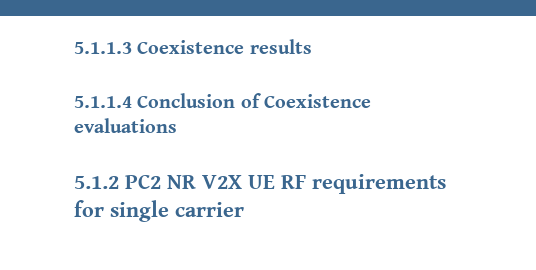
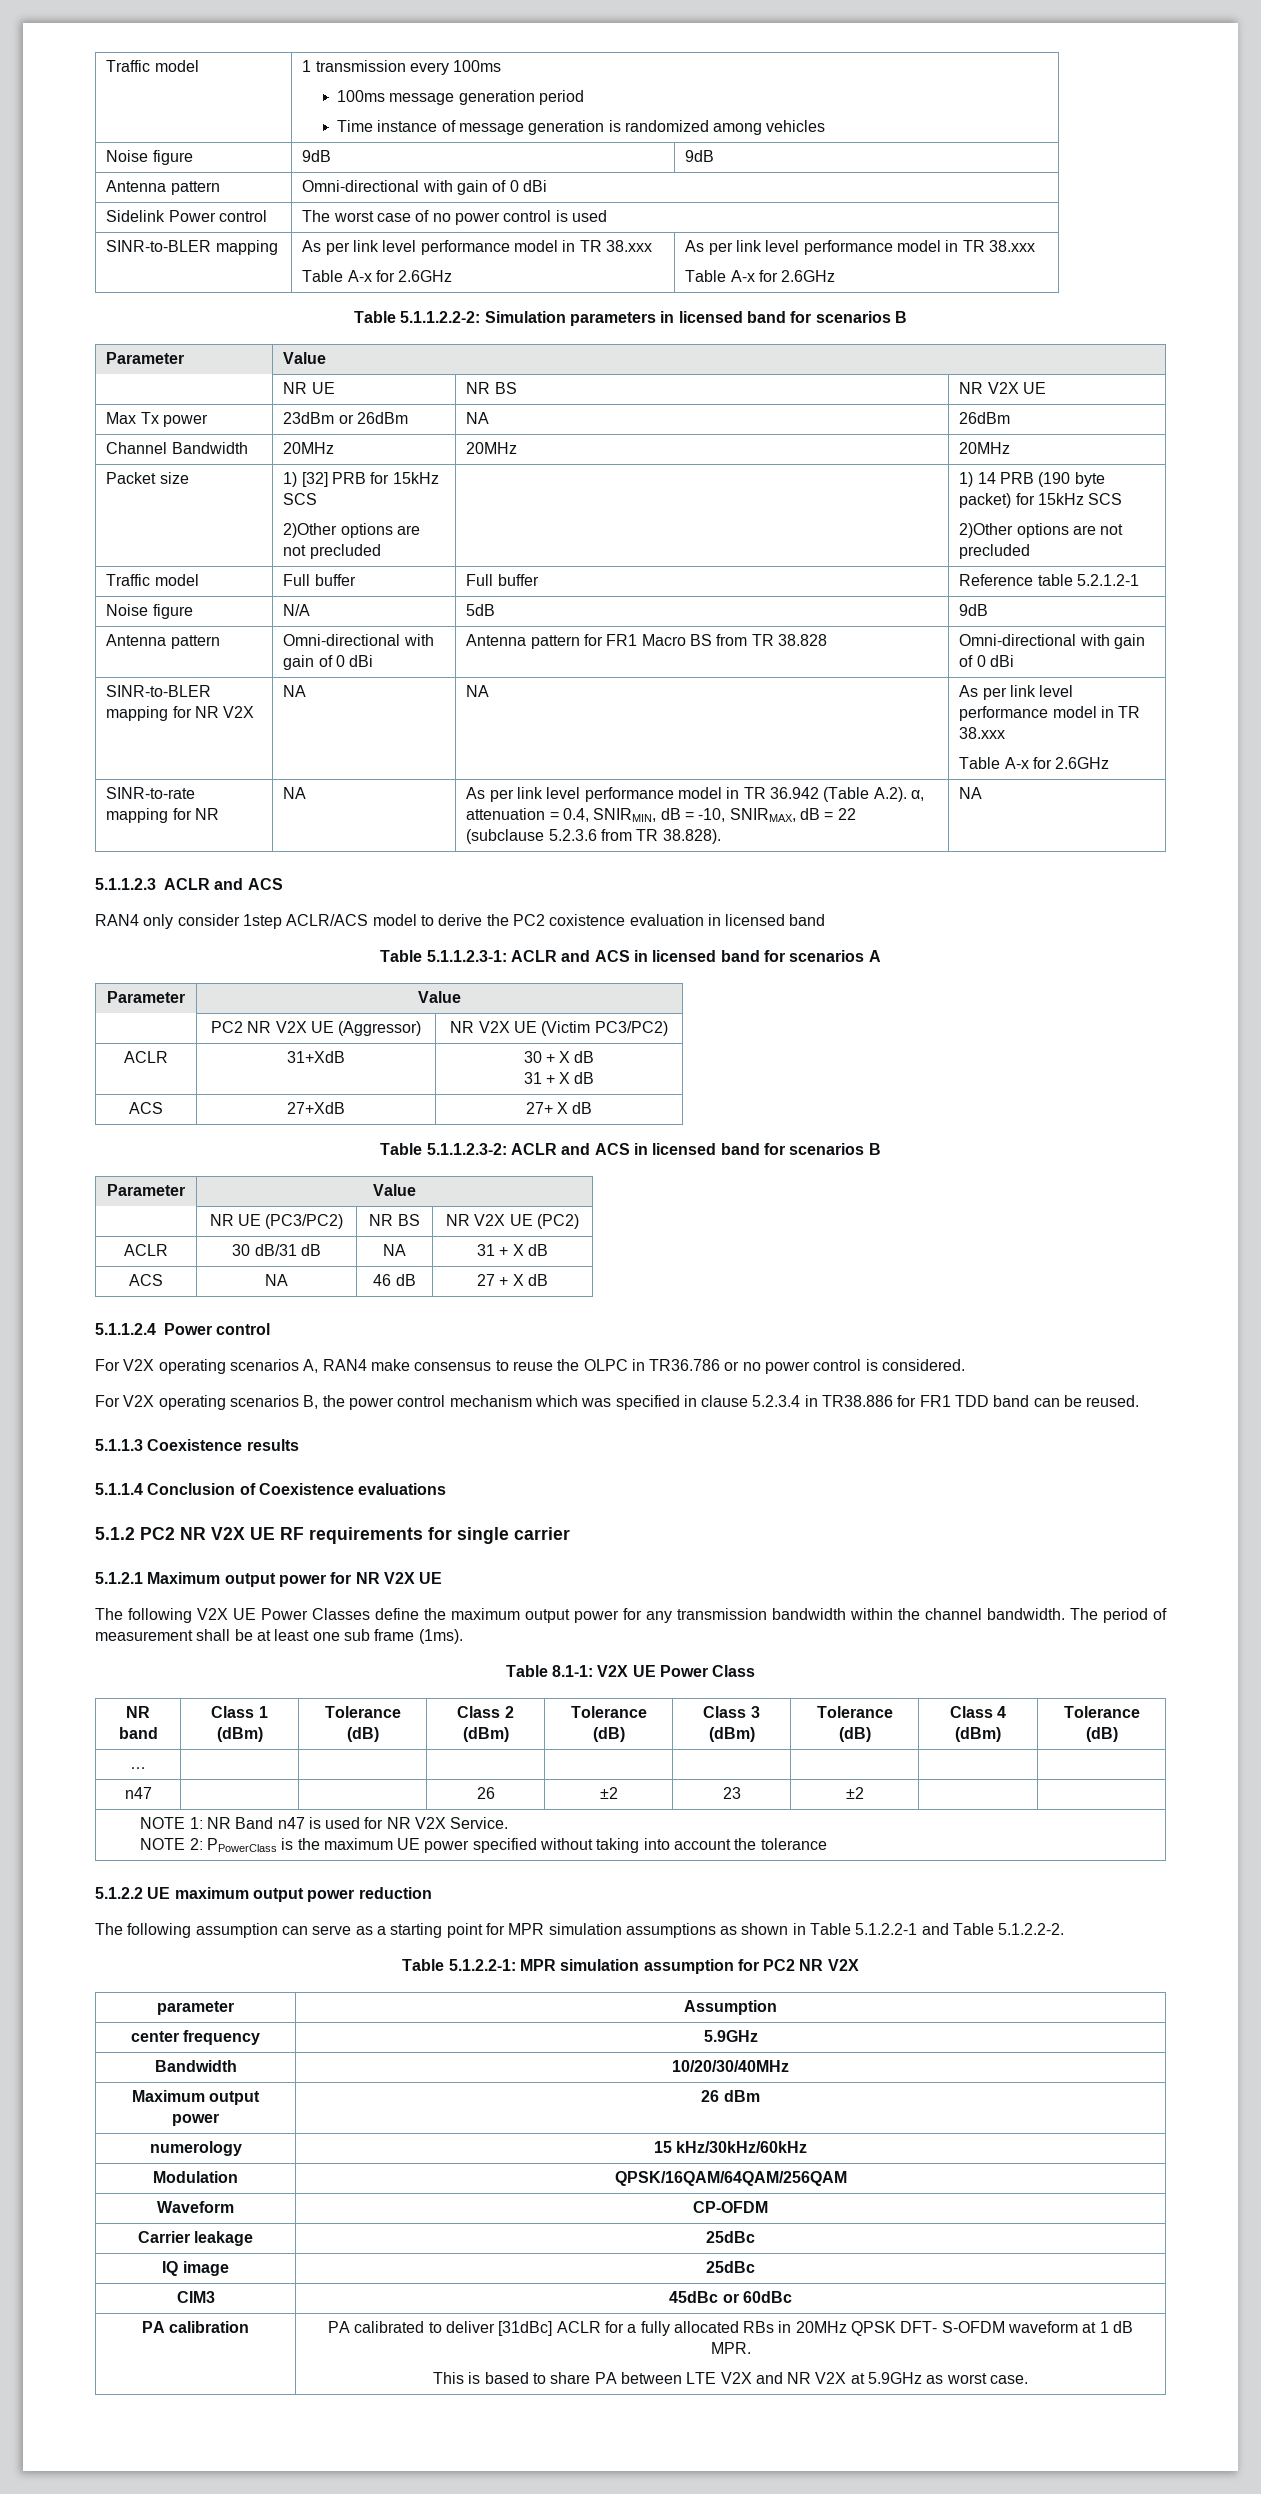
+ Traffic model | 1 transmission every 100ms
+ 100ms message generation period
+ Time instance of message generation is randomized among vehicles
+ Noise figure | 9dB | 9dB
+ Antenna pattern | Omni-directional with gain of 0 dBi
+ Sidelink Power control | The worst case of no power control is used
+ SINR-to-BLER mapping | As per link level performance model in TR 38.xxx
+ Table A-x for 2.6GHz | As per link level performance model in TR 38.xxx
+ Table A-x for 2.6GHz
+ Table 5.1.1.2.2-2: Simulation parameters in licensed band for scenarios B
+ Parameter | Value
+ | NR UE | NR BS | NR V2X UE
+ Max Tx power | 23dBm or 26dBm | NA | 26dBm
+ Channel Bandwidth | 20MHz | 20MHz | 20MHz
+ Packet size | 1) [32] PRB for 15kHz SCS
+ 2)Other options are not precluded | | 1) 14 PRB (190 byte packet) for 15kHz SCS
+ 2)Other options are not precluded
+ Traffic model | Full buffer | Full buffer | Reference table 5.2.1.2-1
+ Noise figure | N/A | 5dB | 9dB
+ Antenna pattern | Omni-directional with gain of 0 dBi | Antenna pattern for FR1 Macro BS from TR 38.828 | Omni-directional with gain of 0 dBi
+ SINR-to-BLER mapping for NR V2X | NA | NA | As per link level performance model in TR 38.xxx
+ Table A-x for 2.6GHz
+ SINR-to-rate mapping for NR | NA | As per link level performance model in TR 36.942 (Table A.2). α, attenuation = 0.4, SNIRMIN, dB = -10, SNIRMAX, dB = 22 (subclause 5.2.3.6 from TR 38.828). | NA
+ 5.1.1.2.3 ACLR and ACS
+ RAN4 only consider 1step ACLR/ACS model to derive the PC2 coxistence evaluation in licensed band
+ Table 5.1.1.2.3-1: ACLR and ACS in licensed band for scenarios A
+ Parameter | Value
+ | PC2 NR V2X UE (Aggressor) | NR V2X UE (Victim PC3/PC2)
+ ACLR | 31+XdB | 30 + X dB
+ 31 + X dB
+ ACS | 27+XdB | 27+ X dB
+ Table 5.1.1.2.3-2: ACLR and ACS in licensed band for scenarios B
+ Parameter | Value
+ | NR UE (PC3/PC2) | NR BS | NR V2X UE (PC2)
+ ACLR | 30 dB/31 dB | NA | 31 + X dB
+ ACS | NA | 46 dB | 27 + X dB
+ 5.1.1.2.4 Power control
+ For V2X operating scenarios A, RAN4 make consensus to reuse the OLPC in TR36.786 or no power control is considered.
+ For V2X operating scenarios B, the power control mechanism which was specified in clause 5.2.3.4 in TR38.886 for FR1 TDD band can be reused.
+ 5.1.2.1 Maximum output power for NR V2X UE
+ The following V2X UE Power Classes define the maximum output power for any transmission bandwidth within the channel bandwidth. The period of measurement shall be at least one sub frame (1ms).
+ Table 8.1-1: V2X UE Power Class
+ NR band | Class 1 (dBm) | Tolerance (dB) | Class 2 (dBm) | Tolerance (dB) | Class 3 (dBm) | Tolerance (dB) | Class 4 (dBm) | Tolerance (dB)
+ … | | | | | | | |
+ n47 | | | 26 | ±2 | 23 | ±2 | |
+ NOTE 1: NR Band n47 is used for NR V2X Service.
+ NOTE 2: PPowerClass is the maximum UE power specified without taking into account the tolerance
+ 5.1.2.2 UE maximum output power reduction
+ The following assumption can serve as a starting point for MPR simulation assumptions as shown in Table 5.1.2.2-1 and Table 5.1.2.2-2.
+ Table 5.1.2.2-1: MPR simulation assumption for PC2 NR V2X
+ parameter | Assumption
+ center frequency | 5.9GHz
+ Bandwidth | 10/20/30/40MHz
+ Maximum output power | 26 dBm
+ numerology | 15 kHz/30kHz/60kHz
+ Modulation | QPSK/16QAM/64QAM/256QAM
+ Waveform | CP-OFDM
+ Carrier leakage | 25dBc
+ IQ image | 25dBc
+ CIM3 | 45dBc or 60dBc
+ PA calibration | PA calibrated to deliver [31dBc] ACLR for a fully allocated RBs in 20MHz QPSK DFT- S-OFDM waveform at 1 dB MPR.
+ This is based to share PA between LTE V2X and NR V2X at 5.9GHz as worst case.

